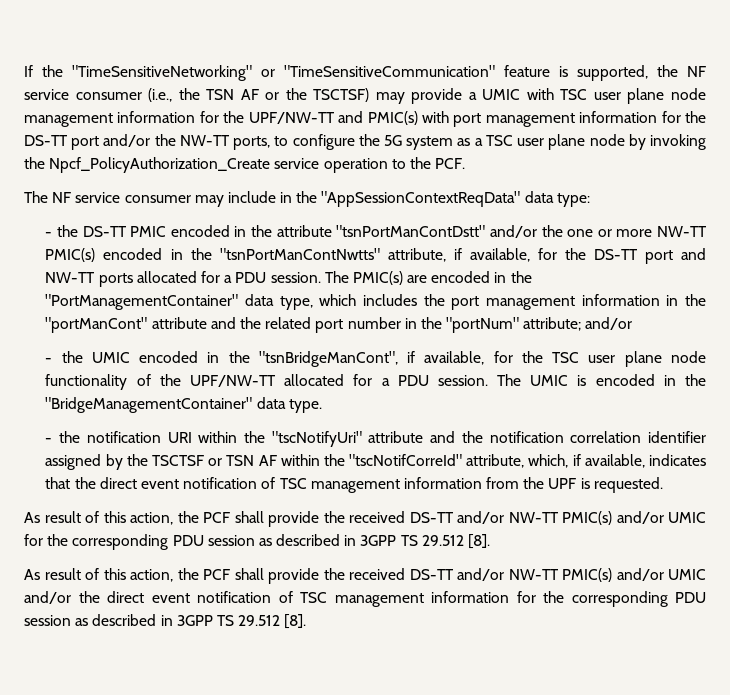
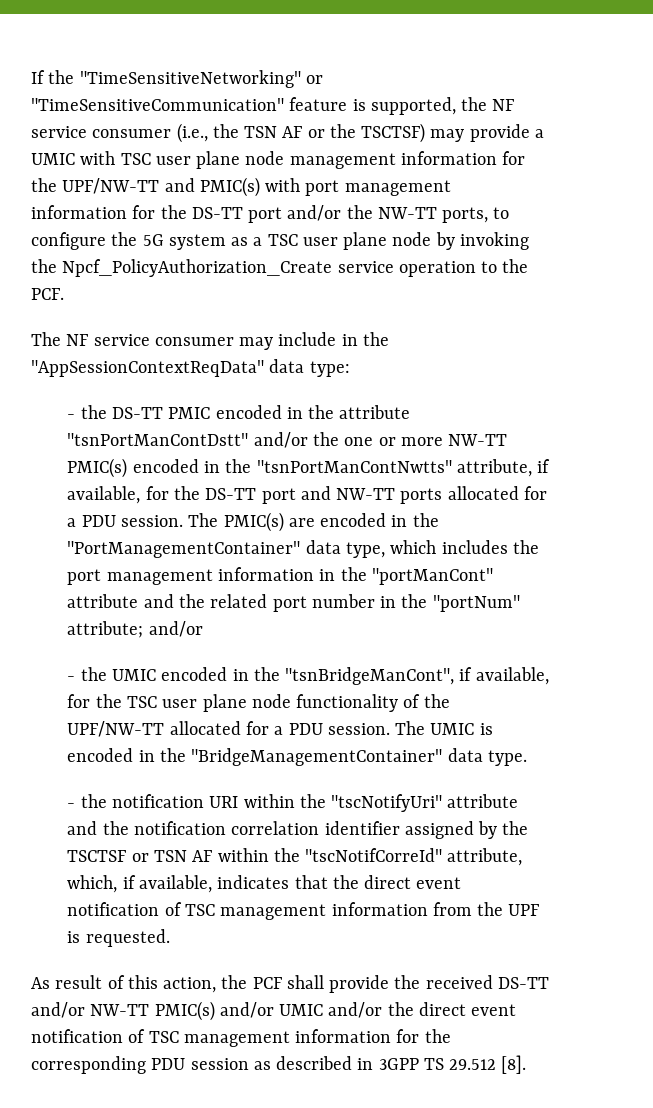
- As result of this action, the PCF shall provide the received DS-TT and/or NW-TT PMIC(s) and/or UMIC for the corresponding PDU session as described in 3GPP TS 29.512 [8].

